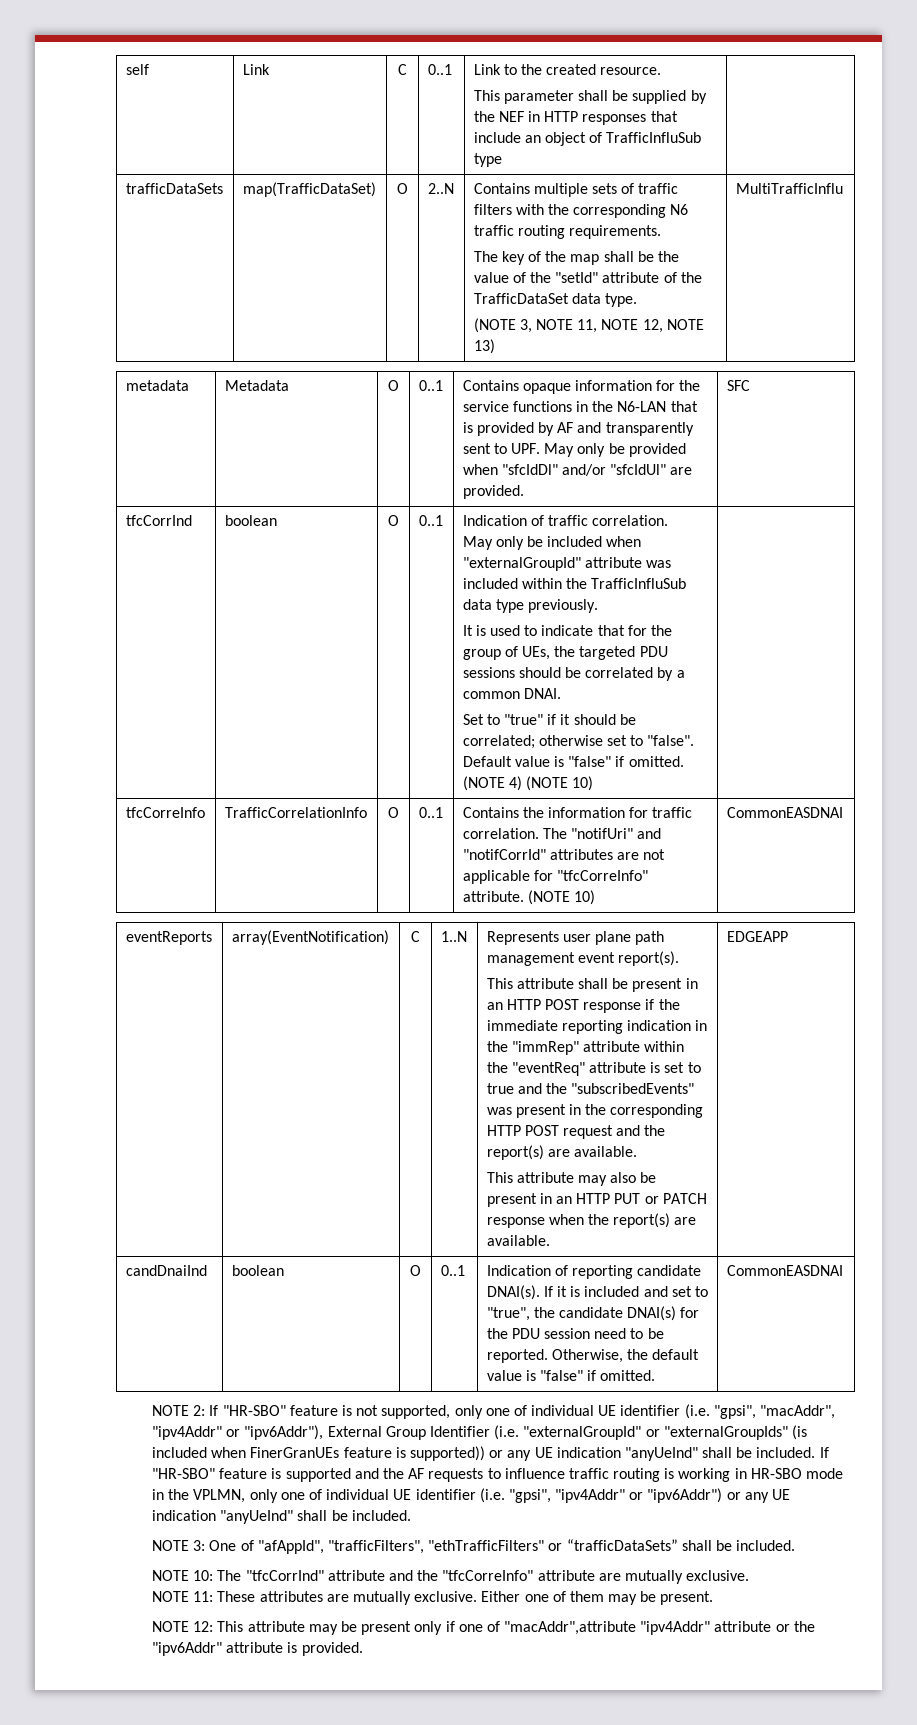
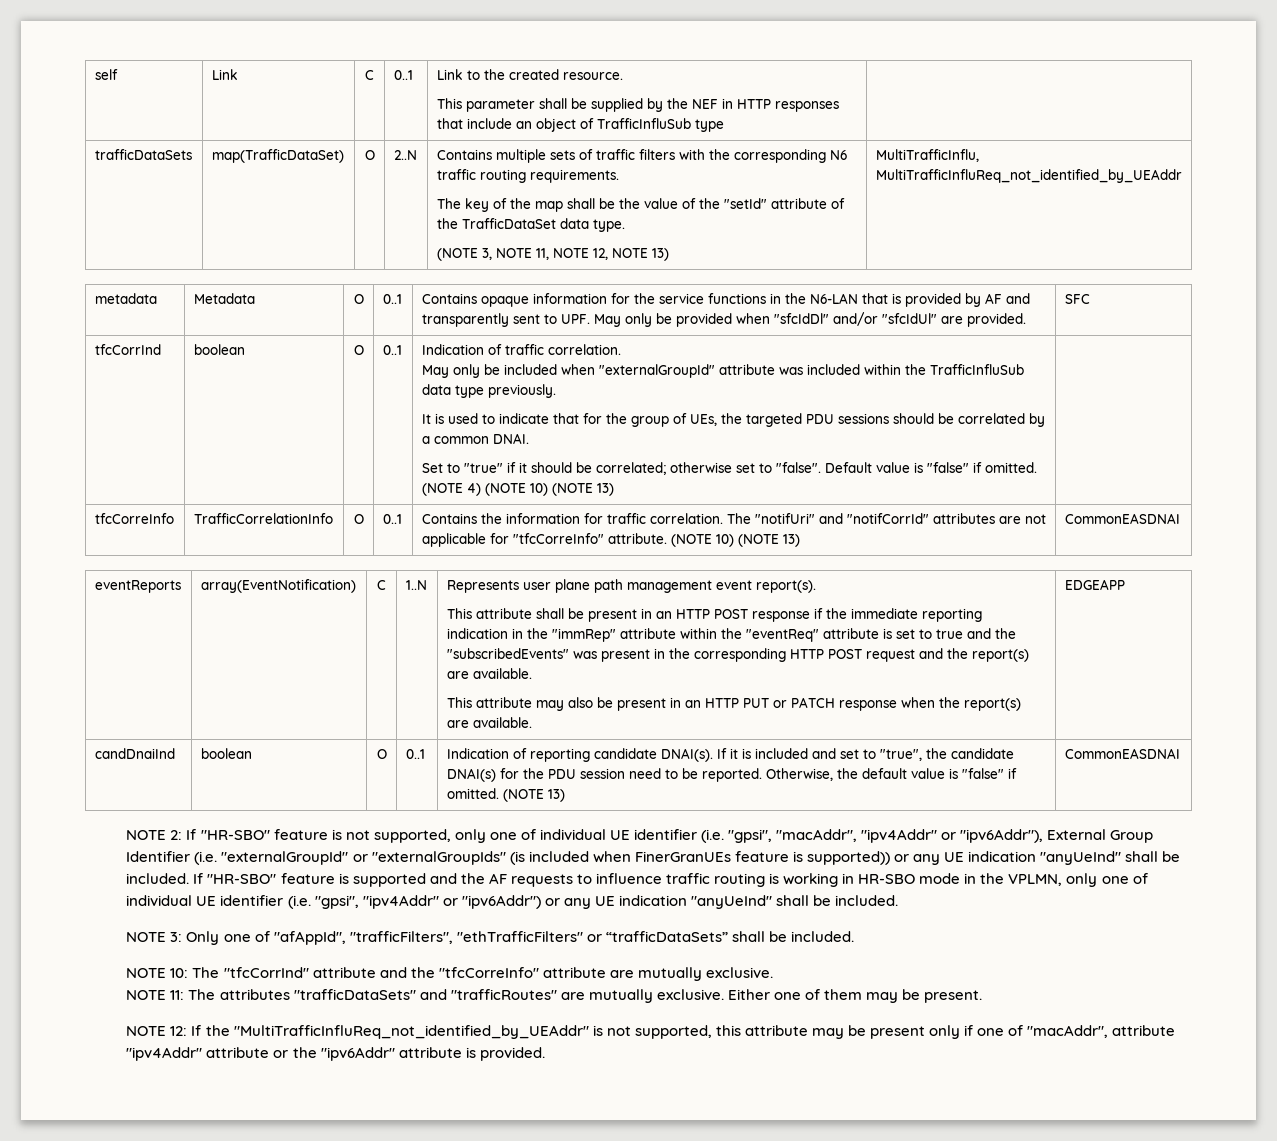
- MultiTrafficInflu
+ MultiTrafficInflu, MultiTrafficInfluReq_not_identified_by_UEAddr
- (NOTE 4) (NOTE 10)
+ (NOTE 4) (NOTE 10) (NOTE 13)
- tfcCorreInfo | TrafficCorrelationInfo | O | 0..1 | Contains the information for traffic correlation. The "notifUri" and "notifCorrId" attributes are not applicable for "tfcCorreInfo" attribute. (NOTE 10) | CommonEASDNAI
+ tfcCorreInfo | TrafficCorrelationInfo | O | 0..1 | Contains the information for traffic correlation. The "notifUri" and "notifCorrId" attributes are not applicable for "tfcCorreInfo" attribute. (NOTE 10) (NOTE 13) | CommonEASDNAI
- candDnaiInd | boolean | O | 0..1 | Indication of reporting candidate DNAI(s). If it is included and set to "true", the candidate DNAI(s) for the PDU session need to be reported. Otherwise, the default value is "false" if omitted. | CommonEASDNAI
+ candDnaiInd | boolean | O | 0..1 | Indication of reporting candidate DNAI(s). If it is included and set to "true", the candidate DNAI(s) for the PDU session need to be reported. Otherwise, the default value is "false" if omitted. (NOTE 13) | CommonEASDNAI
- NOTE 3: One of "afAppId", "trafficFilters", "ethTrafficFilters" or “trafficDataSets” shall be included.
+ NOTE 3: Only one of "afAppId", "trafficFilters", "ethTrafficFilters" or “trafficDataSets” shall be included.
- NOTE 11: These attributes are mutually exclusive.
+ NOTE 11: The attributes "trafficDataSets" and "trafficRoutes" are mutually exclusive.
- NOTE 12: This attribute may be present only if one of "macAddr",attribute "ipv4Addr" attribute or the "ipv6Addr" attribute is provided.
+ NOTE 12: If the "MultiTrafficInfluReq_not_identified_by_UEAddr" is not supported, this attribute may be present only if one of "macAddr", attribute "ipv4Addr" attribute or the "ipv6Addr" attribute is provided.

